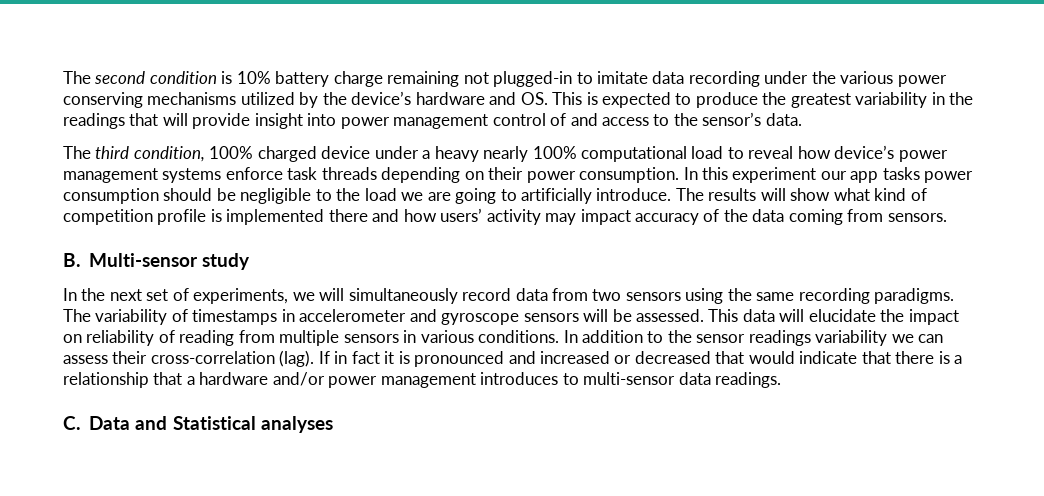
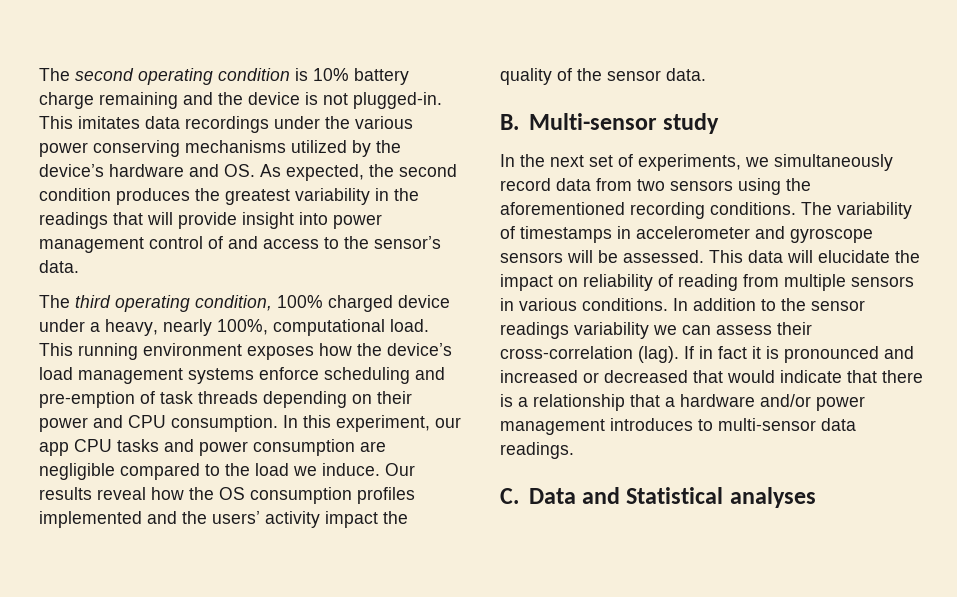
- The second condition is 10% battery charge remaining not plugged-in to imitate data recording under the various power conserving mechanisms utilized by the device’s hardware and OS. This is expected to produce the greatest variability in the readings that will provide insight into power management control of and access to the sensor’s data.
+ The second operating condition is 10% battery charge remaining and the device is not plugged-in. This imitates data recordings under the various power conserving mechanisms utilized by the device’s hardware and OS. As expected, the second condition produces the greatest variability in the readings that will provide insight into power management control of and access to the sensor’s data.
- The third condition, 100% charged device under a heavy nearly 100% computational load to reveal how device’s power management systems enforce task threads depending on their power consumption.
+ The third operating condition, 100% charged device under a heavy, nearly 100%, computational load. This running environment exposes how the device’s load management systems enforce scheduling and pre-emption of task threads depending on their power and CPU consumption.
- In this experiment our app tasks power consumption should be negligible to the load we are going to artificially introduce. The results will show what kind of competition profile is implemented there and how users’ activity may impact accuracy of the data coming from sensors.
+ In this experiment, our app CPU tasks and power consumption are negligible compared to the load we induce. Our results reveal how the OS consumption profiles implemented and the users’ activity impact the quality of the sensor data.
- In the next set of experiments, we will simultaneously record data from two sensors using the same recording paradigms.
+ In the next set of experiments, we simultaneously record data from two sensors using the aforementioned recording conditions.

